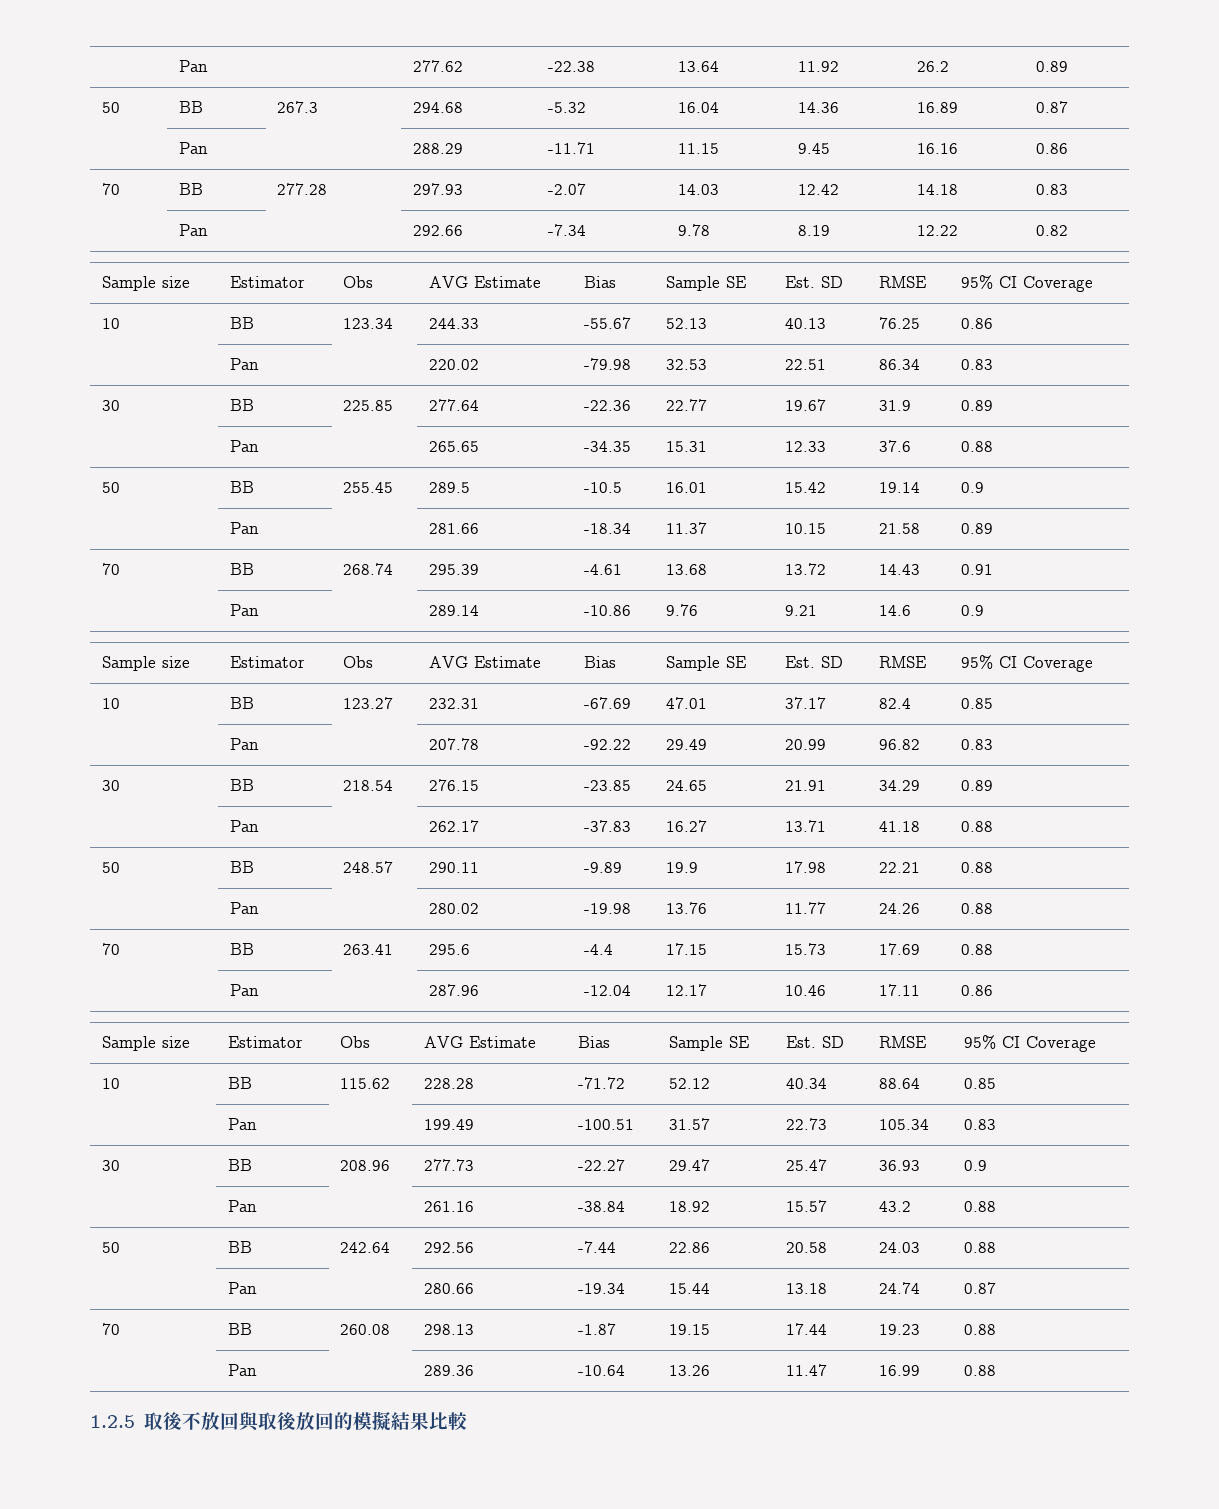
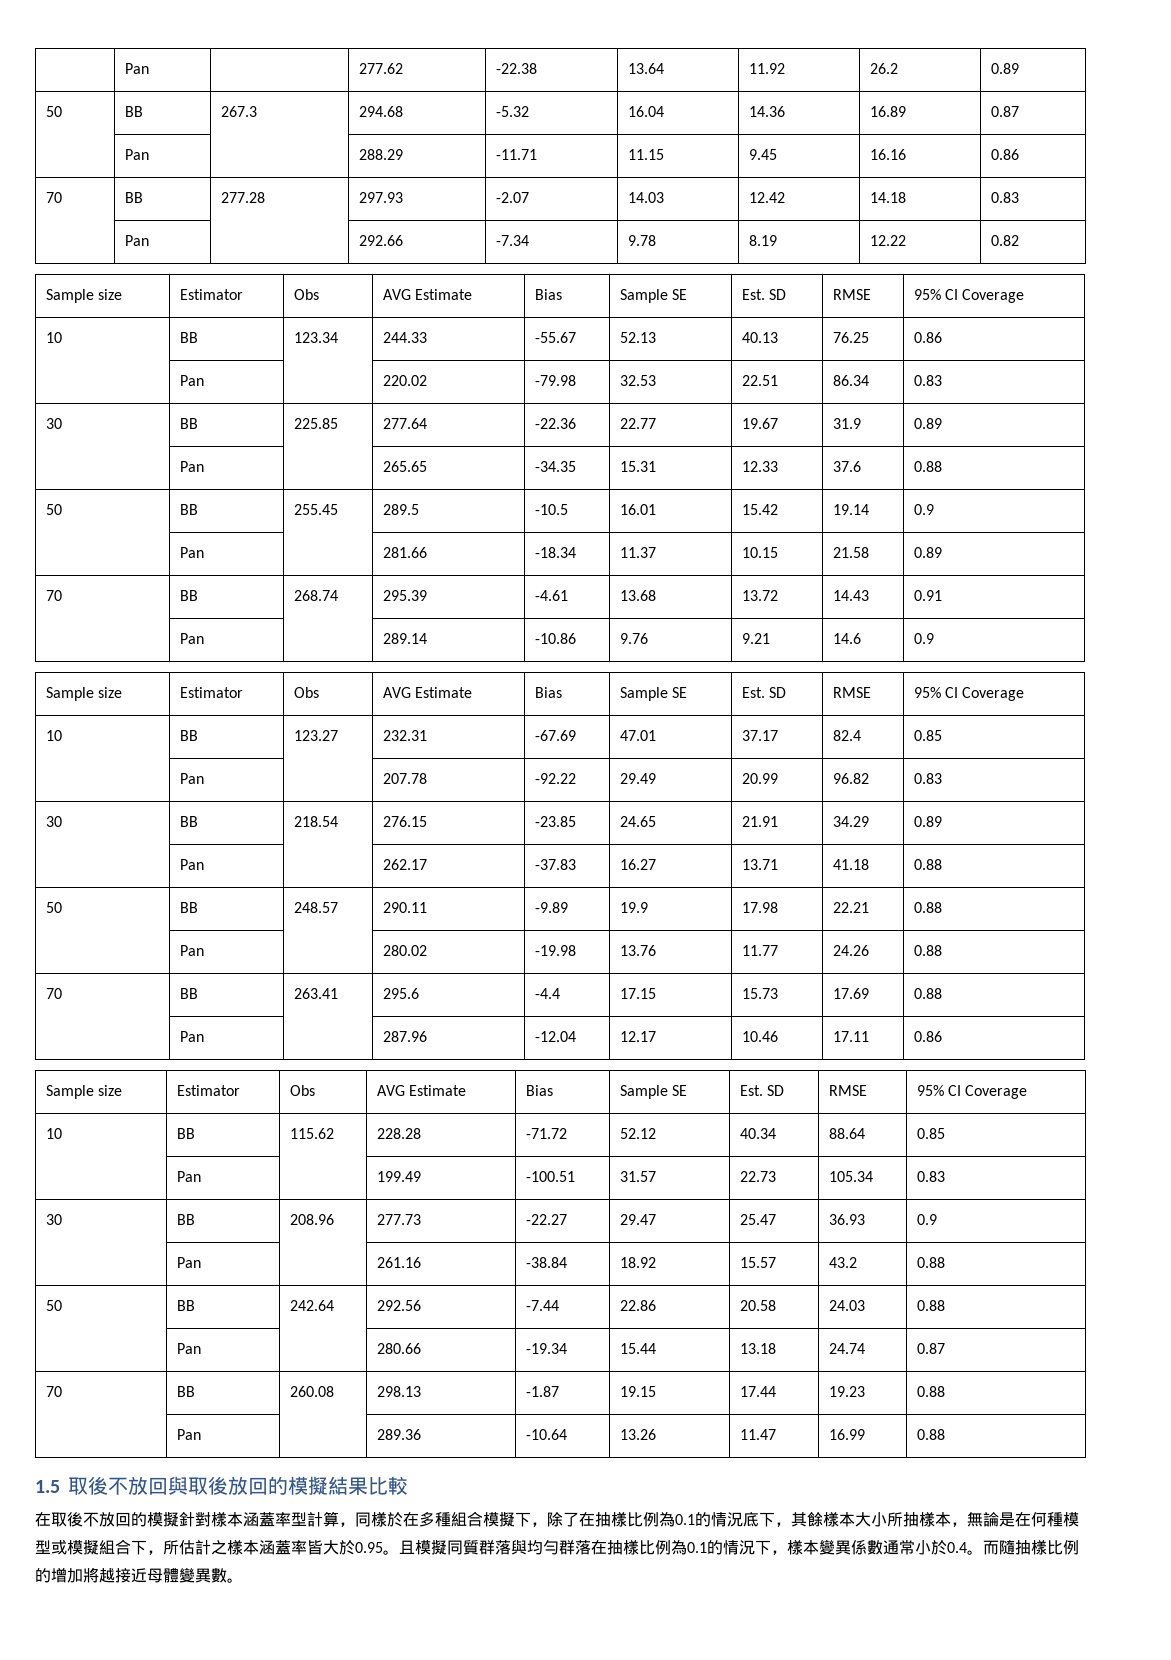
- 1.2.5取後不放回與取後放回的模擬結果比較
+ 1.5取後不放回與取後放回的模擬結果比較
+ 在取後不放回的模擬針對樣本涵蓋率型計算，同樣於在多種組合模擬下，除了在抽樣比例為0.1的情況底下，其餘樣本大小所抽樣本，無論是在何種模型或模擬組合下，所估計之樣本涵蓋率皆大於0.95。且模擬同質群落與均勻群落在抽樣比例為0.1的情況下，樣本變異係數通常小於0.4。而隨抽樣比例的增加將越接近母體變異數。

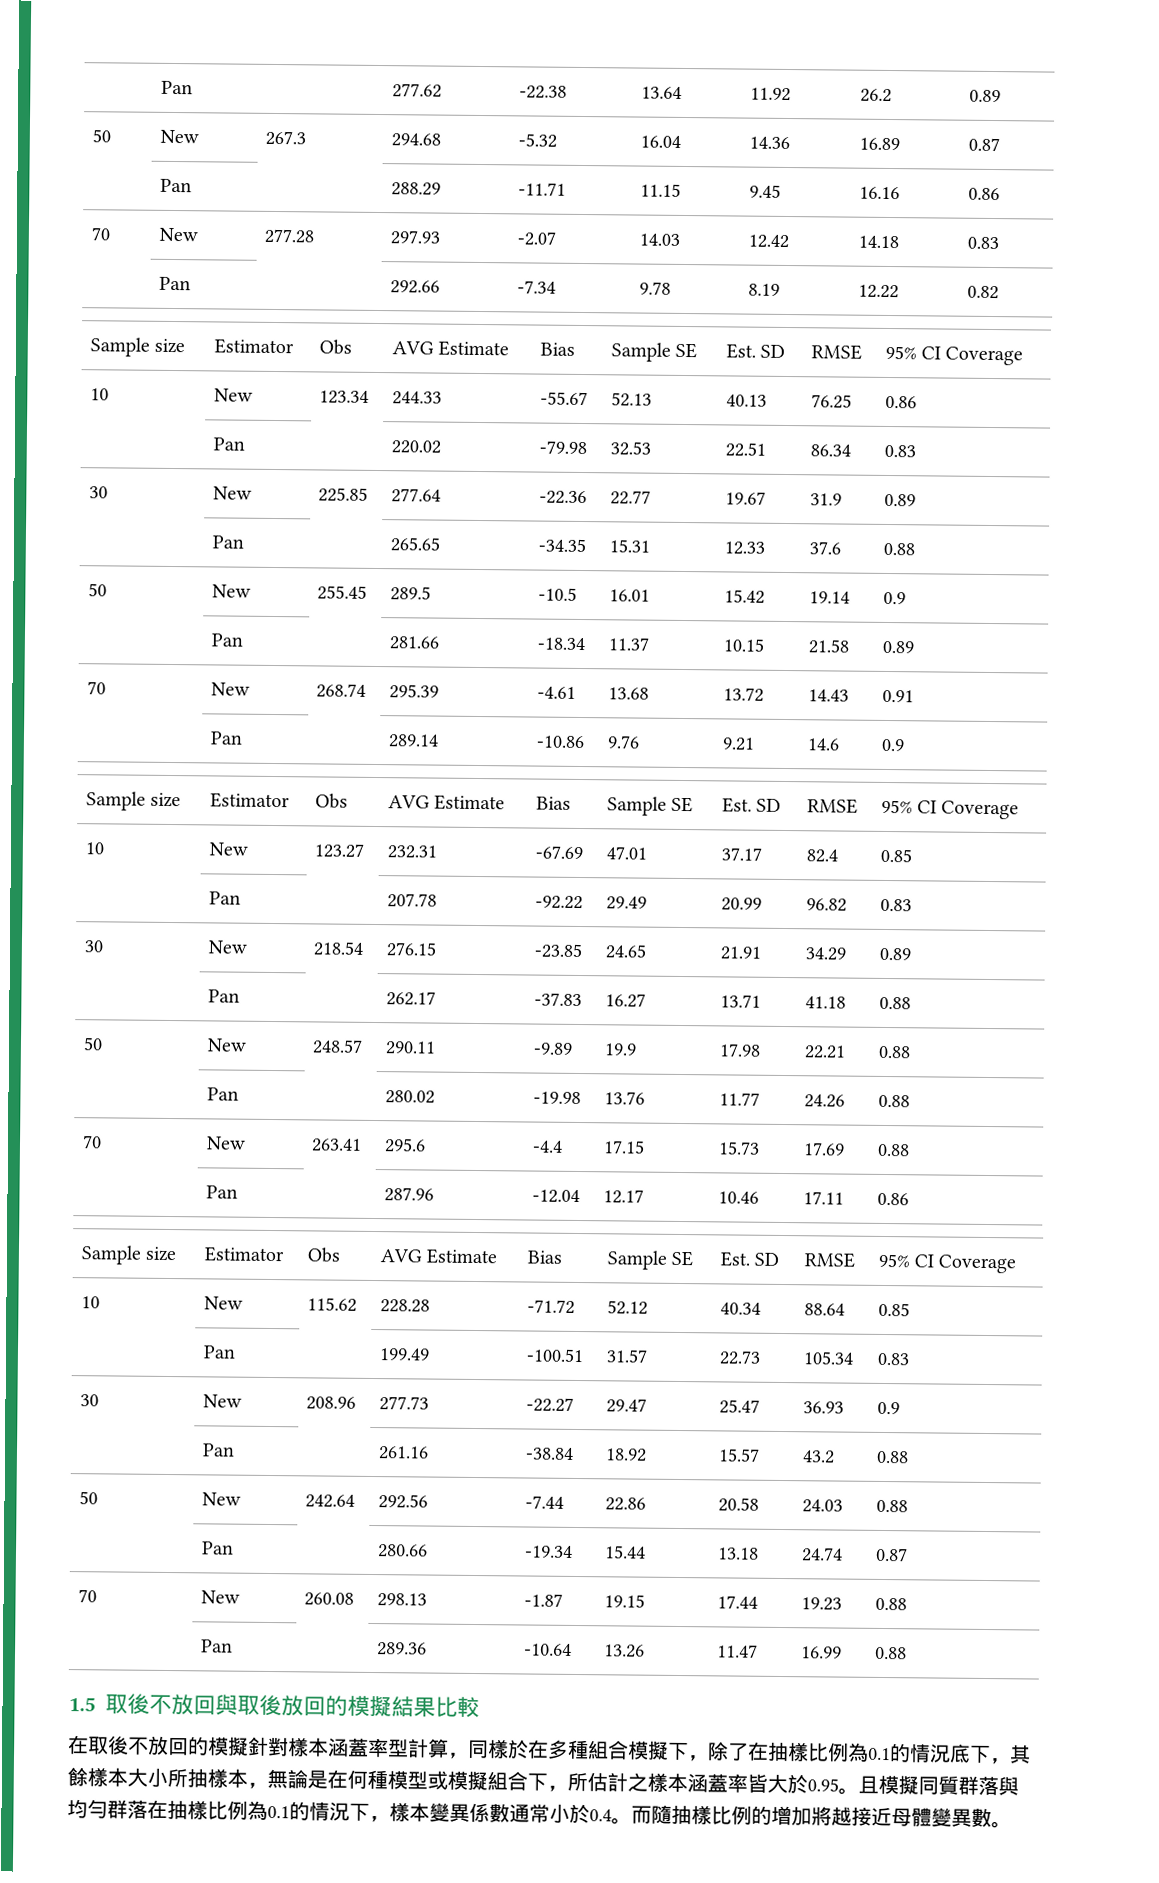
- 50 | BB | 267.3 | 294.68 | -5.32 | 16.04 | 14.36 | 16.89 | 0.87
+ 50 | New | 267.3 | 294.68 | -5.32 | 16.04 | 14.36 | 16.89 | 0.87
- 70 | BB | 277.28 | 297.93 | -2.07 | 14.03 | 12.42 | 14.18 | 0.83
+ 70 | New | 277.28 | 297.93 | -2.07 | 14.03 | 12.42 | 14.18 | 0.83
- 10 | BB | 123.34 | 244.33 | -55.67 | 52.13 | 40.13 | 76.25 | 0.86
+ 10 | New | 123.34 | 244.33 | -55.67 | 52.13 | 40.13 | 76.25 | 0.86
- 30 | BB | 225.85 | 277.64 | -22.36 | 22.77 | 19.67 | 31.9 | 0.89
+ 30 | New | 225.85 | 277.64 | -22.36 | 22.77 | 19.67 | 31.9 | 0.89
- 50 | BB | 255.45 | 289.5 | -10.5 | 16.01 | 15.42 | 19.14 | 0.9
+ 50 | New | 255.45 | 289.5 | -10.5 | 16.01 | 15.42 | 19.14 | 0.9
- 70 | BB | 268.74 | 295.39 | -4.61 | 13.68 | 13.72 | 14.43 | 0.91
+ 70 | New | 268.74 | 295.39 | -4.61 | 13.68 | 13.72 | 14.43 | 0.91
- 10 | BB | 123.27 | 232.31 | -67.69 | 47.01 | 37.17 | 82.4 | 0.85
+ 10 | New | 123.27 | 232.31 | -67.69 | 47.01 | 37.17 | 82.4 | 0.85
- 30 | BB | 218.54 | 276.15 | -23.85 | 24.65 | 21.91 | 34.29 | 0.89
+ 30 | New | 218.54 | 276.15 | -23.85 | 24.65 | 21.91 | 34.29 | 0.89
- 50 | BB | 248.57 | 290.11 | -9.89 | 19.9 | 17.98 | 22.21 | 0.88
+ 50 | New | 248.57 | 290.11 | -9.89 | 19.9 | 17.98 | 22.21 | 0.88
- 70 | BB | 263.41 | 295.6 | -4.4 | 17.15 | 15.73 | 17.69 | 0.88
+ 70 | New | 263.41 | 295.6 | -4.4 | 17.15 | 15.73 | 17.69 | 0.88
- 10 | BB | 115.62 | 228.28 | -71.72 | 52.12 | 40.34 | 88.64 | 0.85
+ 10 | New | 115.62 | 228.28 | -71.72 | 52.12 | 40.34 | 88.64 | 0.85
- 30 | BB | 208.96 | 277.73 | -22.27 | 29.47 | 25.47 | 36.93 | 0.9
+ 30 | New | 208.96 | 277.73 | -22.27 | 29.47 | 25.47 | 36.93 | 0.9
- 50 | BB | 242.64 | 292.56 | -7.44 | 22.86 | 20.58 | 24.03 | 0.88
+ 50 | New | 242.64 | 292.56 | -7.44 | 22.86 | 20.58 | 24.03 | 0.88
- 70 | BB | 260.08 | 298.13 | -1.87 | 19.15 | 17.44 | 19.23 | 0.88
+ 70 | New | 260.08 | 298.13 | -1.87 | 19.15 | 17.44 | 19.23 | 0.88

